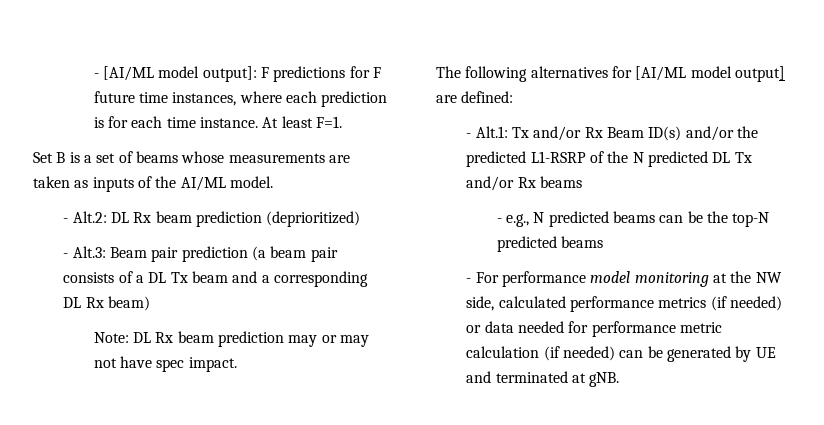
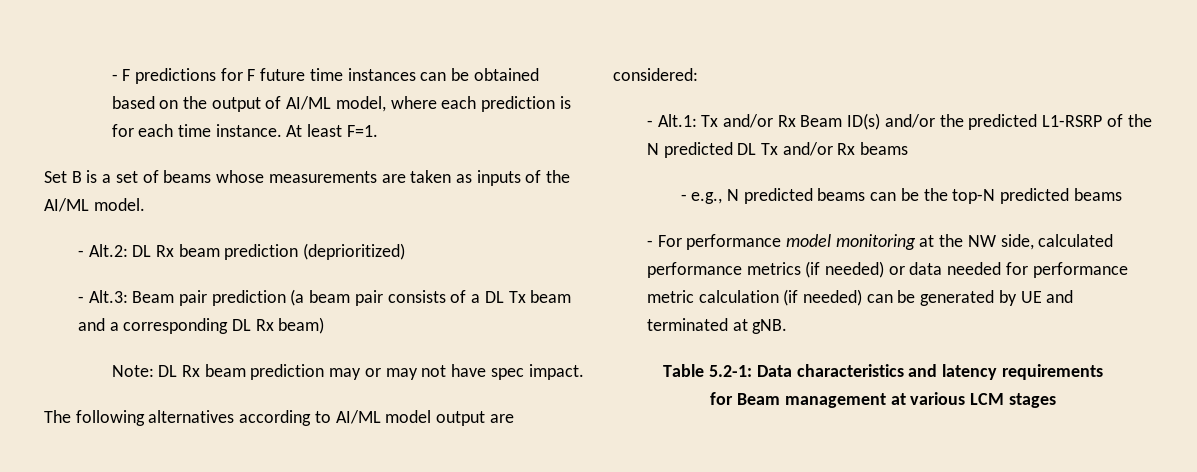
- - [AI/ML model output]: F predictions for F future time instances, where each prediction is for each time instance.
+ - F predictions for F future time instances can be obtained based on the output of AI/ML model, where each prediction is for each time instance.
- The following alternatives for [AI/ML model output] are defined:
+ The following alternatives according to AI/ML model output are considered:
+ Table 5.2-1: Data characteristics and latency requirements
+ for Beam management at various LCM stages

